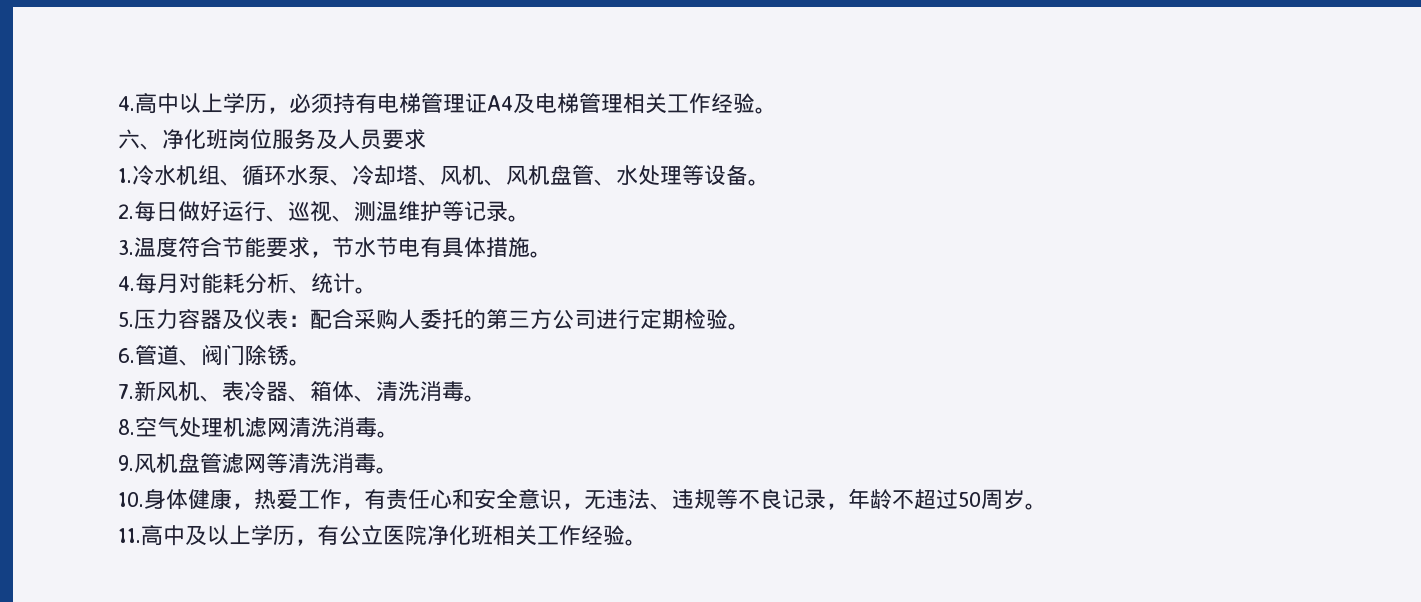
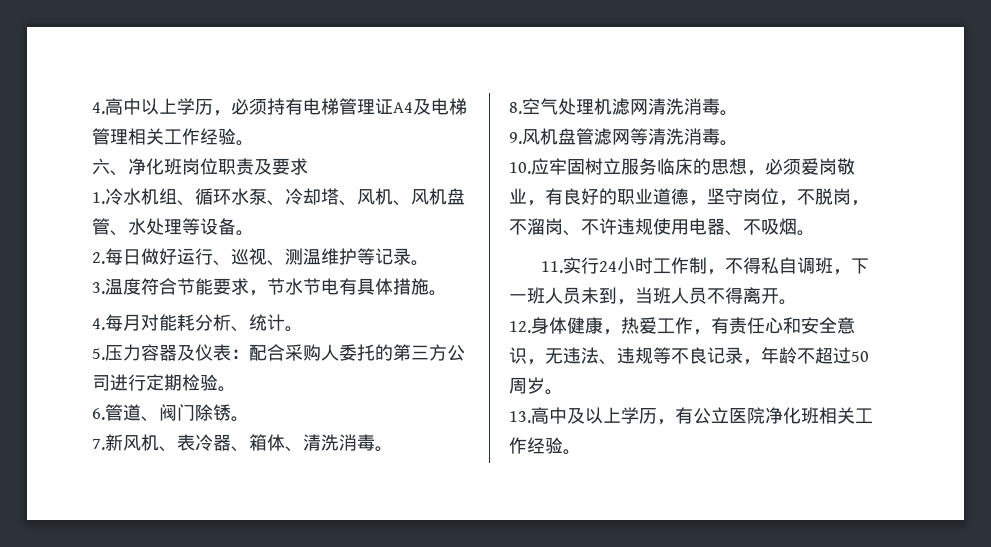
- 六、净化班岗位服务及人员要求
+ 六、净化班岗位职责及要求
- 10.身体健康，热爱工作，有责任心和安全意识，无违法、违规等不良记录，年龄不超过50周岁。
+ 10.应牢固树立服务临床的思想，必须爱岗敬业，有良好的职业道德，坚守岗位，不脱岗，不溜岗、不许违规使用电器、不吸烟。
+ 11.实行24小时工作制，不得私自调班，下一班人员未到，当班人员不得离开。
+ 12.身体健康，热爱工作，有责任心和安全意识，无违法、违规等不良记录，年龄不超过50周岁。
- 11.高中及以上学历，有公立医院净化班相关工作经验。
+ 13.高中及以上学历，有公立医院净化班相关工作经验。

